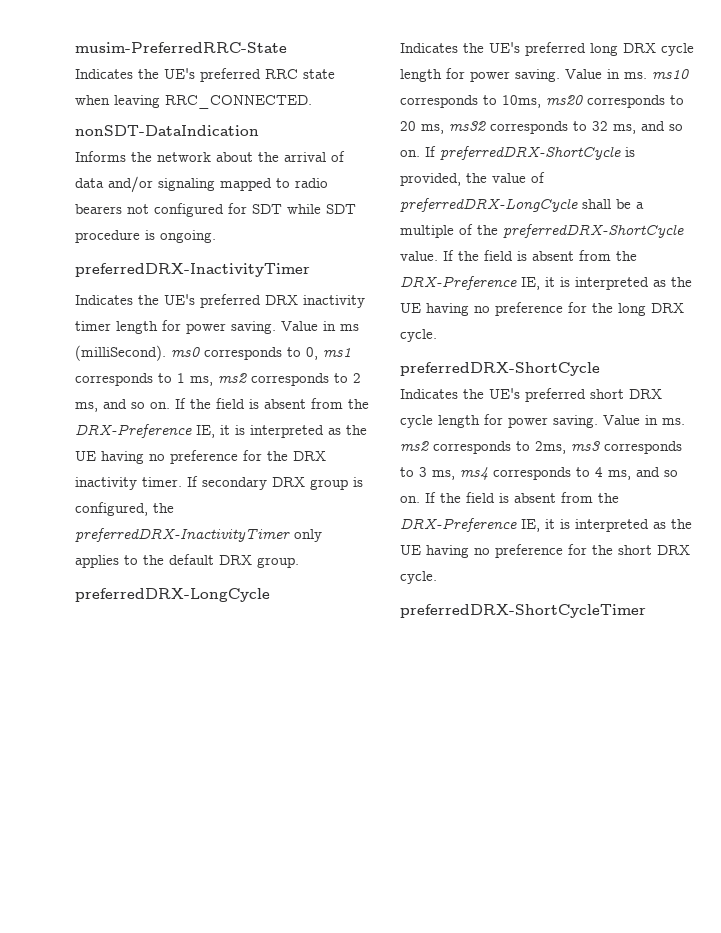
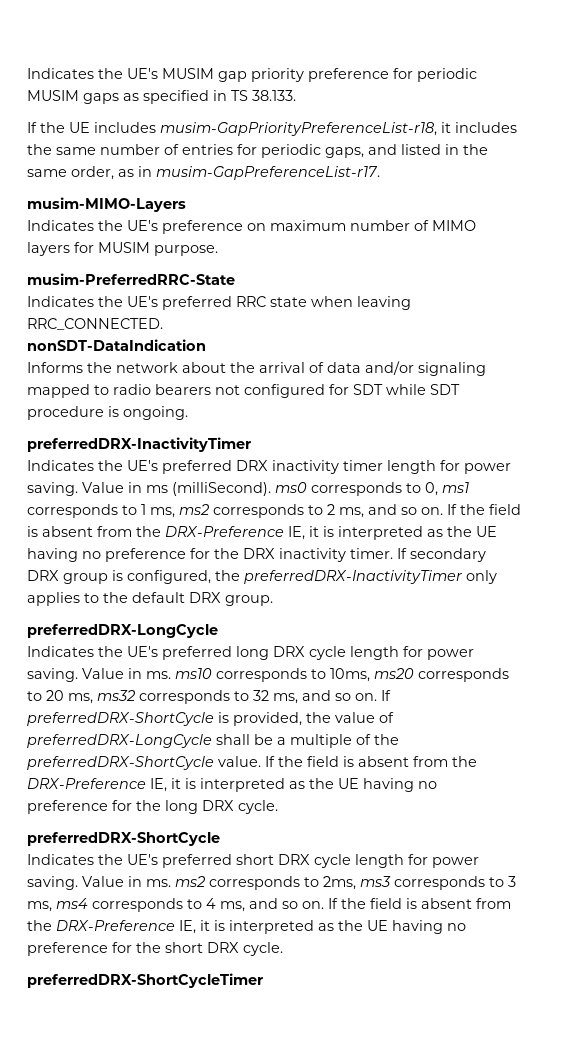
+ Indicates the UE's MUSIM gap priority preference for periodic MUSIM gaps as specified in TS 38.133.
+ If the UE includes musim-GapPriorityPreferenceList-r18, it includes the same number of entries for periodic gaps, and listed in the same order, as in musim-GapPreferenceList-r17.
+ musim-MIMO-Layers
+ Indicates the UE's preference on maximum number of MIMO layers for MUSIM purpose.

